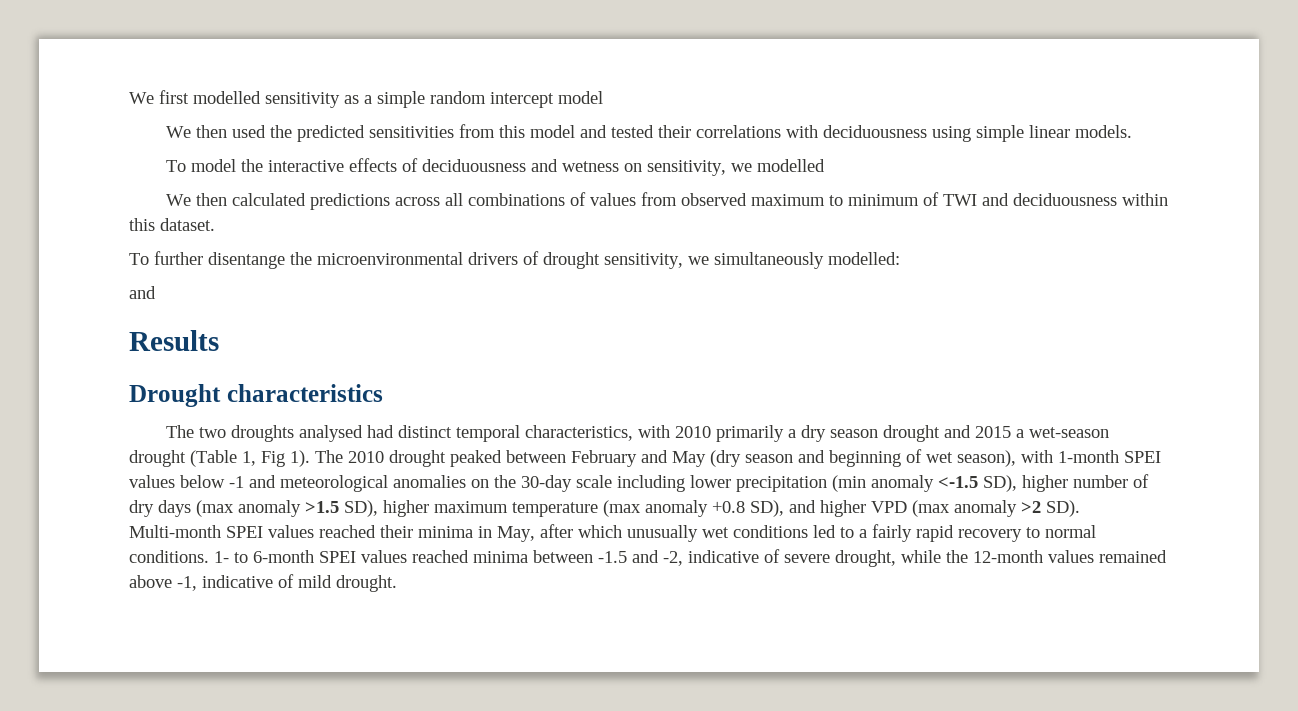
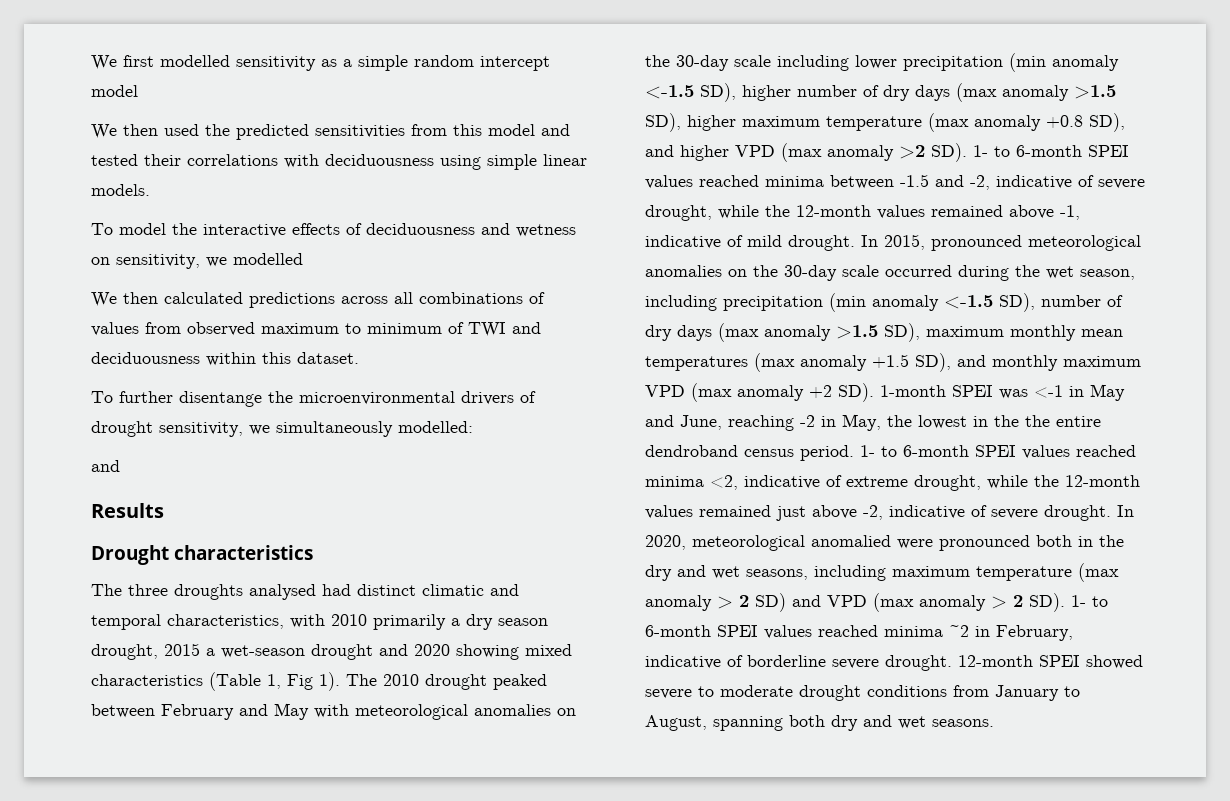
- The two droughts analysed had distinct temporal characteristics, with 2010 primarily a dry season drought and 2015 a wet-season drought (Table 1, Fig 1).
+ The three droughts analysed had distinct climatic and temporal characteristics, with 2010 primarily a dry season drought, 2015 a wet-season drought and 2020 showing mixed characteristics (Table 1, Fig 1).
- The 2010 drought peaked between February and May (dry season and beginning of wet season), with 1-month SPEI values below -1 and meteorological anomalies on the 30-day scale including lower precipitation (min anomaly <-1.5 SD), higher number of dry days (max anomaly >1.5 SD), higher maximum temperature (max anomaly +0.8 SD), and higher VPD (max anomaly >2 SD). Multi-month SPEI values reached their minima in May, after which unusually wet conditions led to a fairly rapid recovery to normal conditions. 1- to 6-month SPEI values reached minima between -1.5 and -2, indicative of severe drought, while the 12-month values remained above -1, indicative of mild drought.
+ The 2010 drought peaked between February and May with meteorological anomalies on the 30-day scale including lower precipitation (min anomaly <-1.5 SD), higher number of dry days (max anomaly >1.5 SD), higher maximum temperature (max anomaly +0.8 SD), and higher VPD (max anomaly >2 SD). 1- to 6-month SPEI values reached minima between -1.5 and -2, indicative of severe drought, while the 12-month values remained above -1, indicative of mild drought.
+ In 2015, pronounced meteorological anomalies on the 30-day scale occurred during the wet season, including precipitation (min anomaly <-1.5 SD), number of dry days (max anomaly >1.5 SD), maximum monthly mean temperatures (max anomaly +1.5 SD), and monthly maximum VPD (max anomaly +2 SD). 1-month SPEI was <-1 in May and June, reaching -2 in May, the lowest in the the entire dendroband census period. 1- to 6-month SPEI values reached minima <2, indicative of extreme drought, while the 12-month values remained just above -2, indicative of severe drought. In 2020, meteorological anomalied were pronounced both in the dry and wet seasons, including maximum temperature (max anomaly > 2 SD) and VPD (max anomaly > 2 SD). 1- to 6-month SPEI values reached minima ~2 in February, indicative of borderline severe drought. 12-month SPEI showed severe to moderate drought conditions from January to August, spanning both dry and wet seasons.

